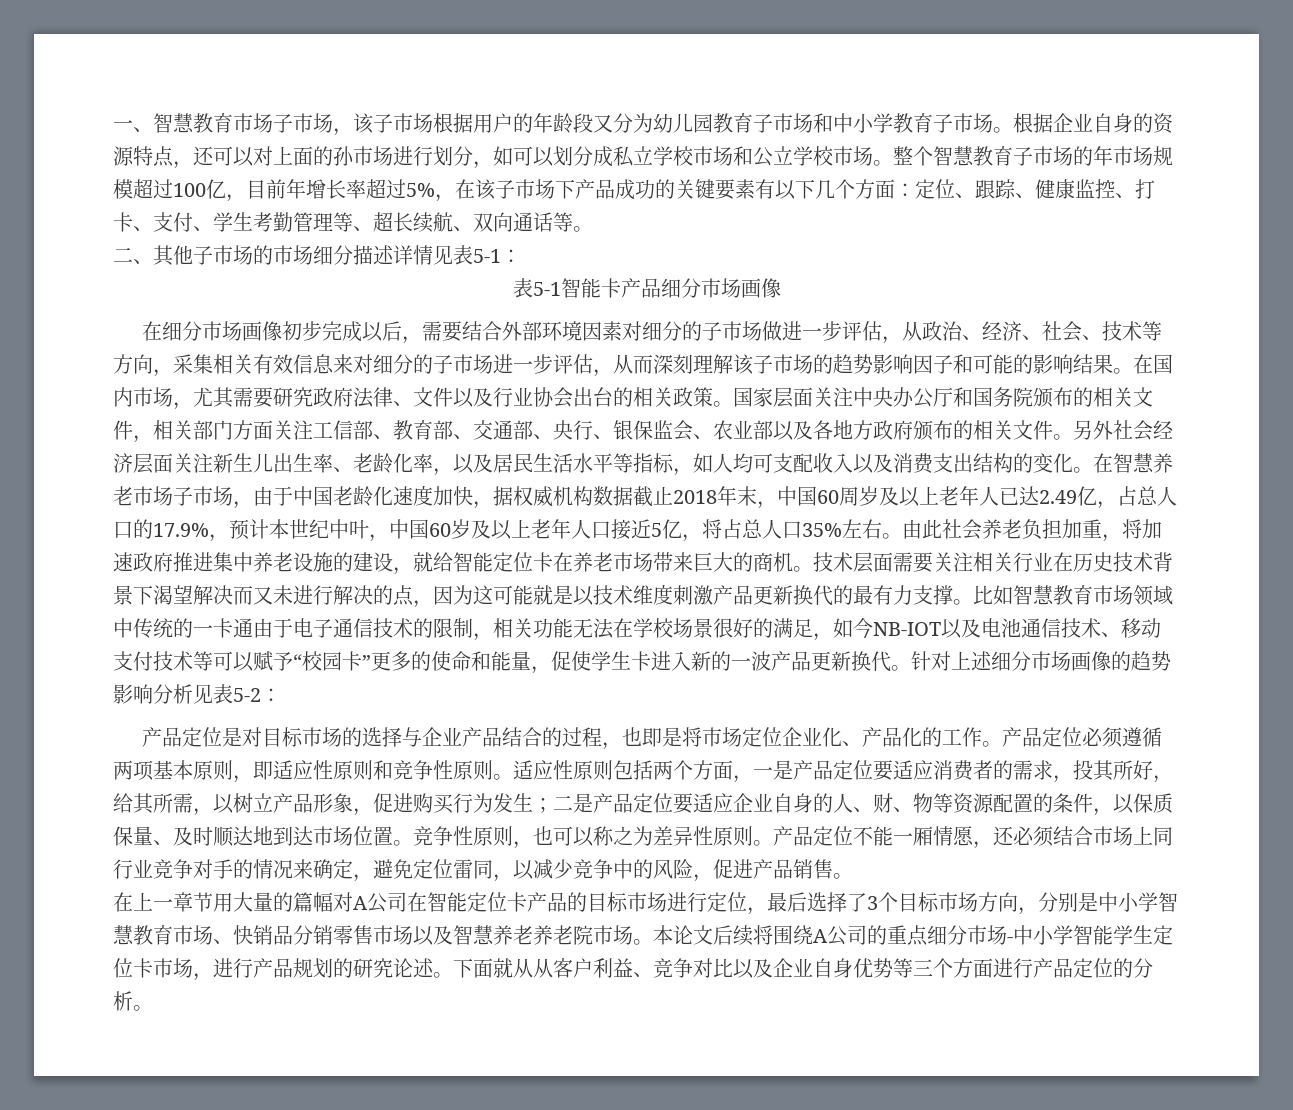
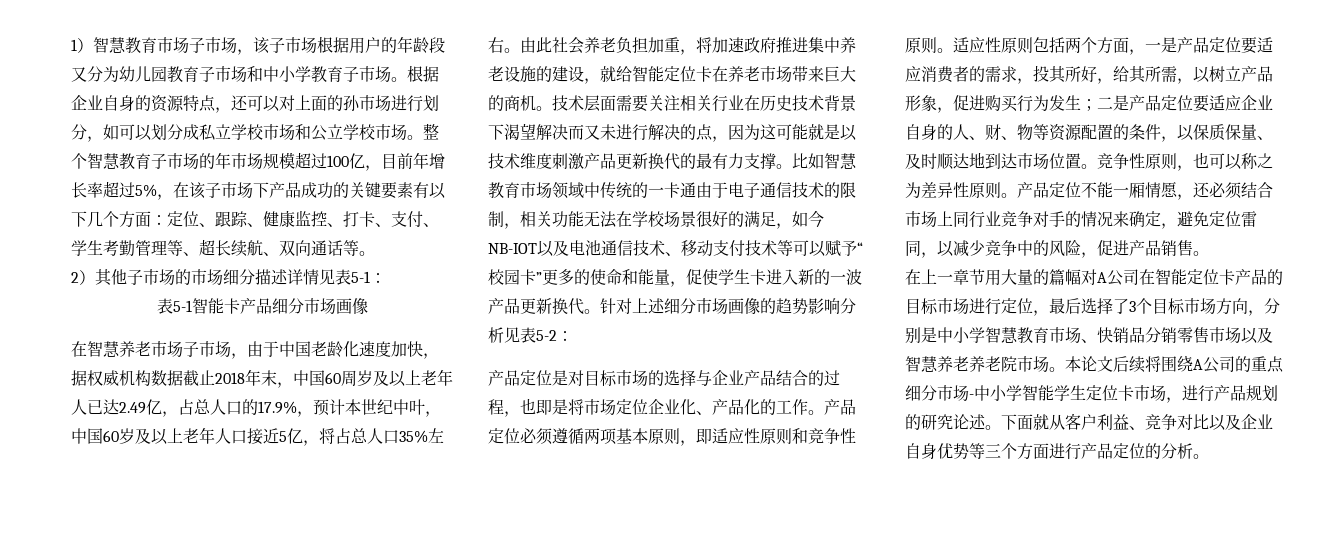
- 一、智慧教育市场子市场，该子市场根据用户的年龄段又分为幼儿园教育子市场和中小学教育子市场。
+ 1）智慧教育市场子市场，该子市场根据用户的年龄段又分为幼儿园教育子市场和中小学教育子市场。
- 二、其他子市场的市场细分描述详情见表5-1：
+ 2）其他子市场的市场细分描述详情见表5-1：
- 在细分市场画像初步完成以后，需要结合外部环境因素对细分的子市场做进一步评估，从政治、经济、社会、技术等方向，采集相关有效信息来对细分的子市场进一步评估，从而深刻理解该子市场的趋势影响因子和可能的影响结果。在国内市场，尤其需要研究政府法律、文件以及行业协会出台的相关政策。国家层面关注中央办公厅和国务院颁布的相关文件，相关部门方面关注工信部、教育部、交通部、央行、银保监会、农业部以及各地方政府颁布的相关文件。另外社会经济层面关注新生儿出生率、老龄化率，以及居民生活水平等指标，如人均可支配收入以及消费支出结构的变化。在智慧养老市场子市场，由于中国老龄化速度加快，据权威机构数据截止2018年末，中国60周岁及以上老年人已达2.49亿，占总人口的17.9%，预计本世纪中叶，中国60岁及以上老年人口接近5亿，将占总人口35%左右。
+ 在智慧养老市场子市场，由于中国老龄化速度加快，据权威机构数据截止2018年末，中国60周岁及以上老年人已达2.49亿，占总人口的17.9%，预计本世纪中叶，中国60岁及以上老年人口接近5亿，将占总人口35%左右。
- 下面就从从客户利益、竞争对比以及企业自身优势等三个方面进行产品定位的分析。
+ 下面就从客户利益、竞争对比以及企业自身优势等三个方面进行产品定位的分析。

